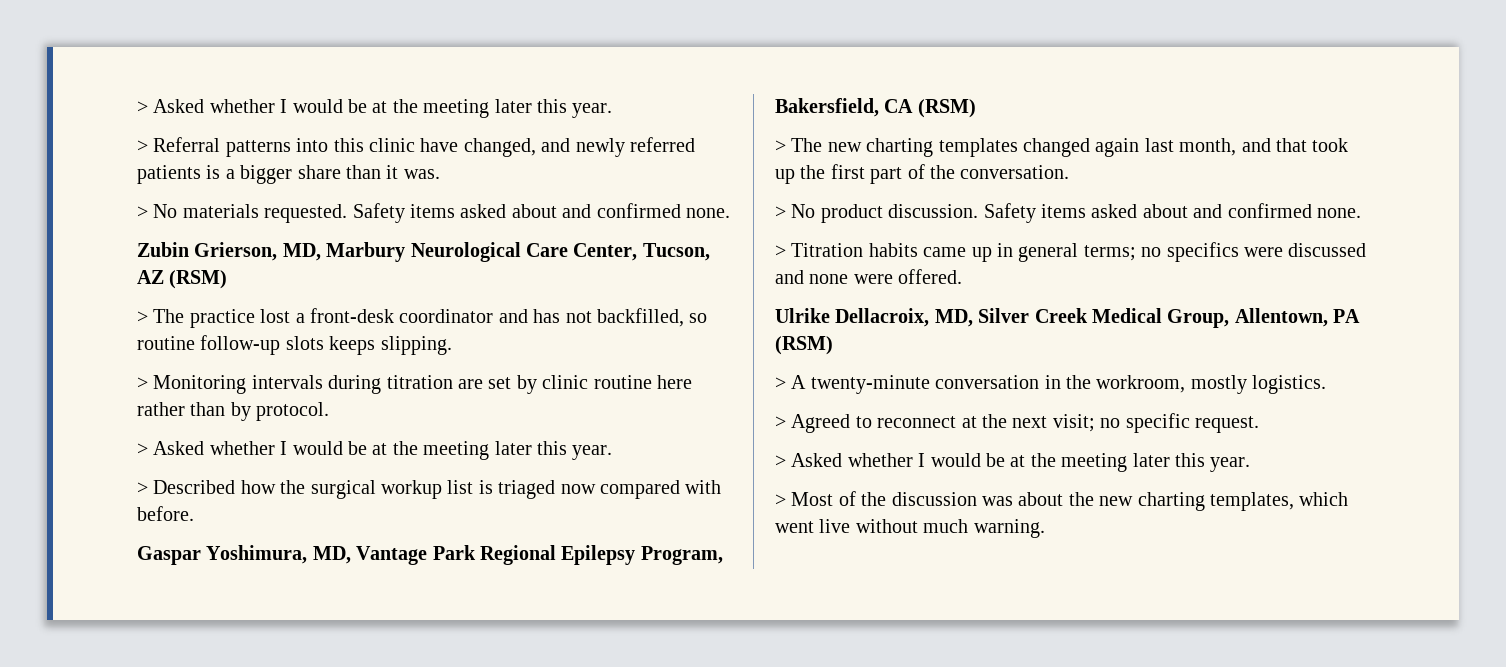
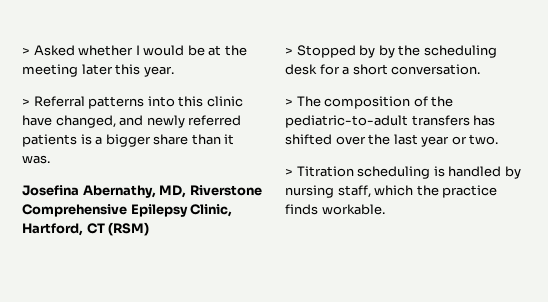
- > No materials requested. Safety items asked about and confirmed none.
- Zubin Grierson, MD, Marbury Neurological Care Center, Tucson, AZ (RSM)
- > The practice lost a front-desk coordinator and has not backfilled, so routine follow-up slots keeps slipping.
- > Monitoring intervals during titration are set by clinic routine here rather than by protocol.
- > Asked whether I would be at the meeting later this year.
- > Described how the surgical workup list is triaged now compared with before.
- Gaspar Yoshimura, MD, Vantage Park Regional Epilepsy Program, Bakersfield, CA (RSM)
- > The new charting templates changed again last month, and that took up the first part of the conversation.
- > No product discussion. Safety items asked about and confirmed none.
- > Titration habits came up in general terms; no specifics were discussed and none were offered.
- Ulrike Dellacroix, MD, Silver Creek Medical Group, Allentown, PA (RSM)
- > A twenty-minute conversation in the workroom, mostly logistics.
- > Agreed to reconnect at the next visit; no specific request.
- > Asked whether I would be at the meeting later this year.
- > Most of the discussion was about the new charting templates, which went live without much warning.
+ Josefina Abernathy, MD, Riverstone Comprehensive Epilepsy Clinic, Hartford, CT (RSM)
+ > Stopped by by the scheduling desk for a short conversation.
+ > The composition of the pediatric-to-adult transfers has shifted over the last year or two.
+ > Titration scheduling is handled by nursing staff, which the practice finds workable.

